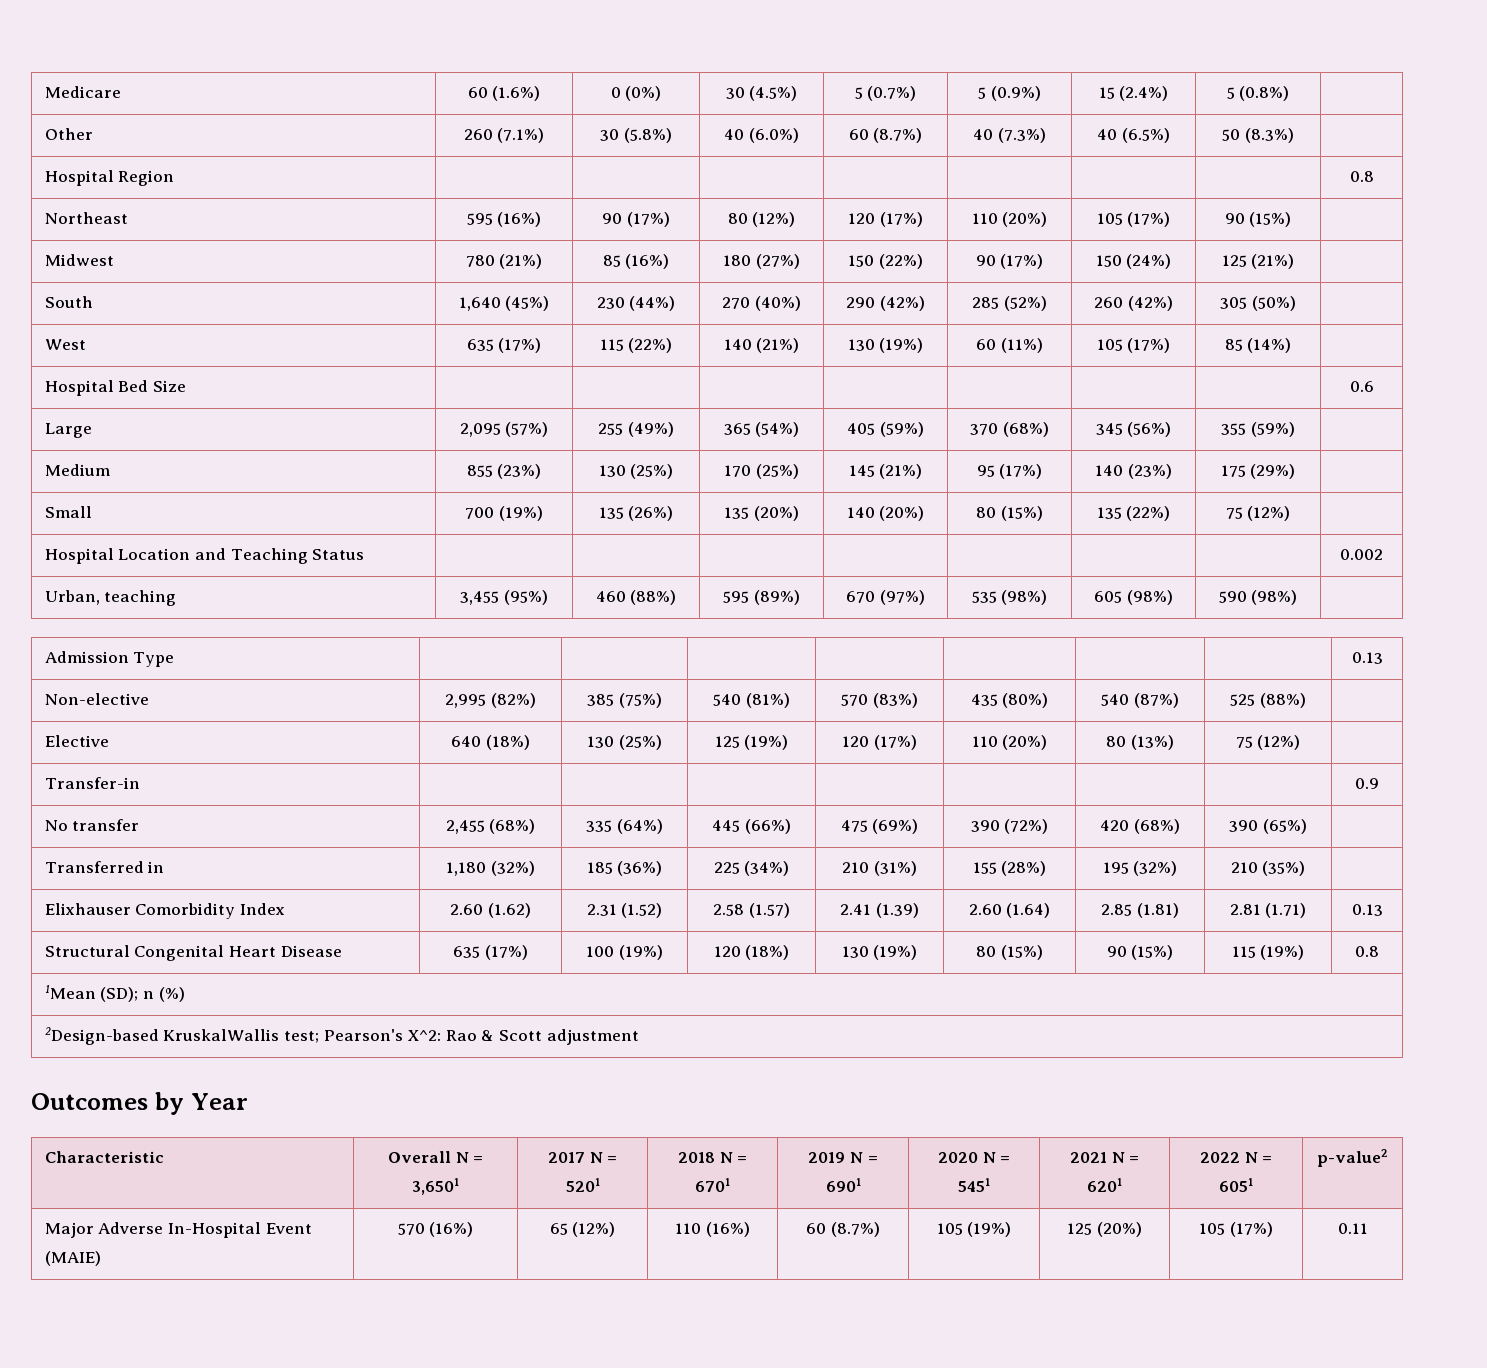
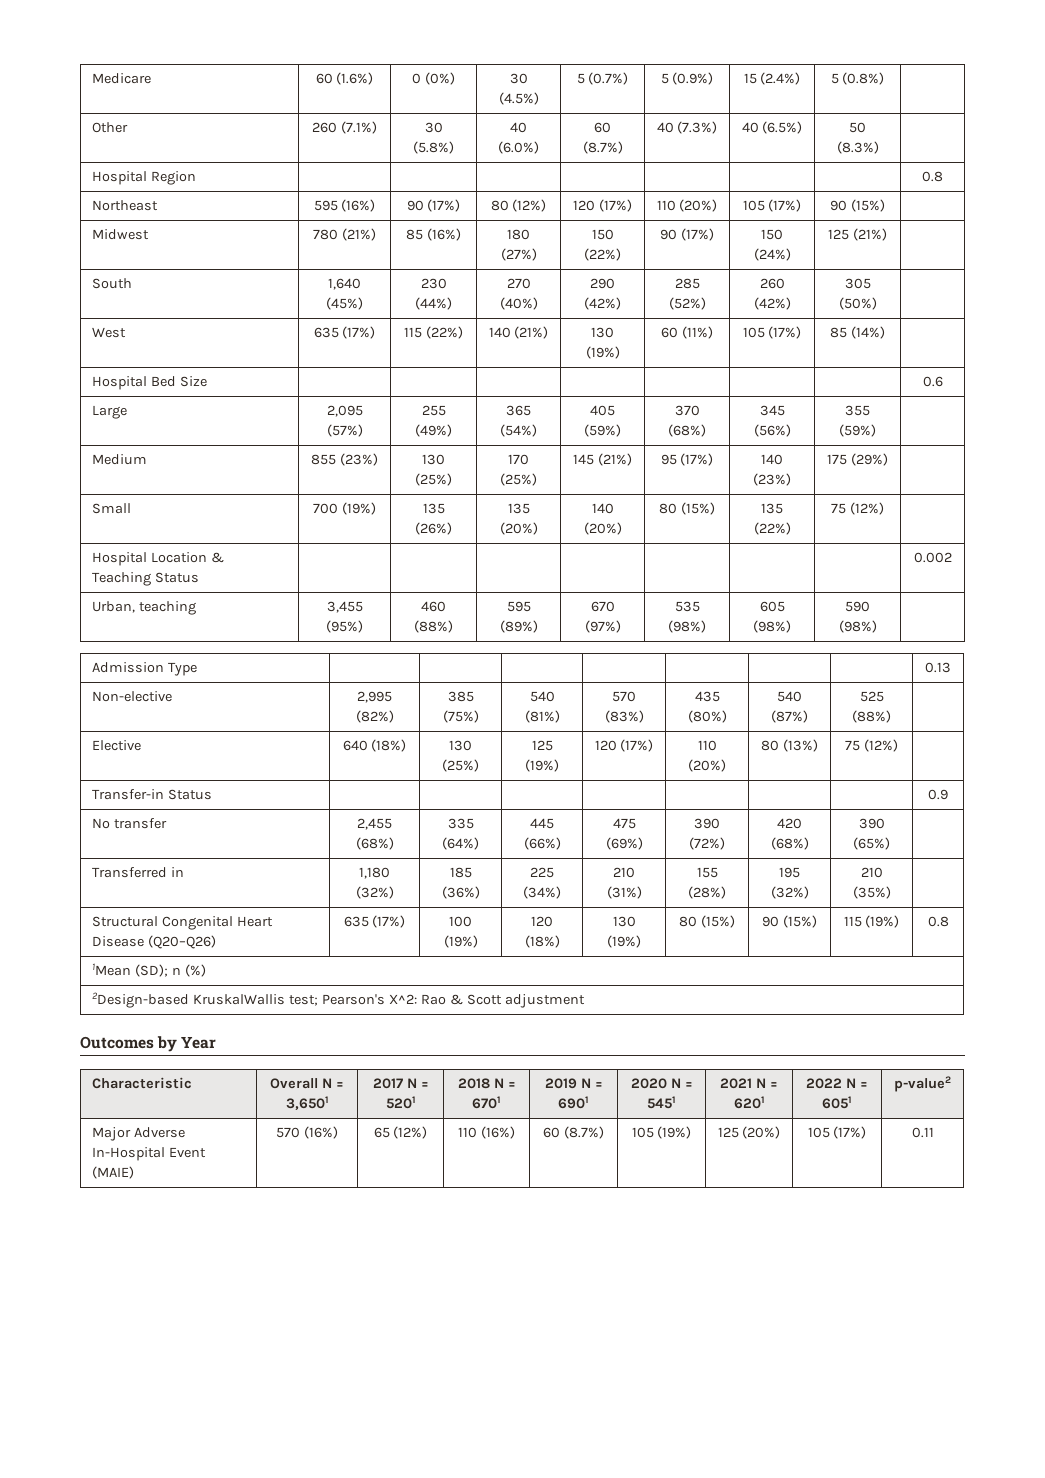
- Hospital Location and Teaching Status | | | | | | | | 0.002
+ Hospital Location & Teaching Status | | | | | | | | 0.002
- Transfer-in | | | | | | | | 0.9
+ Transfer-in Status | | | | | | | | 0.9
- Elixhauser Comorbidity Index | 2.60 (1.62) | 2.31 (1.52) | 2.58 (1.57) | 2.41 (1.39) | 2.60 (1.64) | 2.85 (1.81) | 2.81 (1.71) | 0.13
- Structural Congenital Heart Disease | 635 (17%) | 100 (19%) | 120 (18%) | 130 (19%) | 80 (15%) | 90 (15%) | 115 (19%) | 0.8
+ Structural Congenital Heart Disease (Q20–Q26) | 635 (17%) | 100 (19%) | 120 (18%) | 130 (19%) | 80 (15%) | 90 (15%) | 115 (19%) | 0.8

